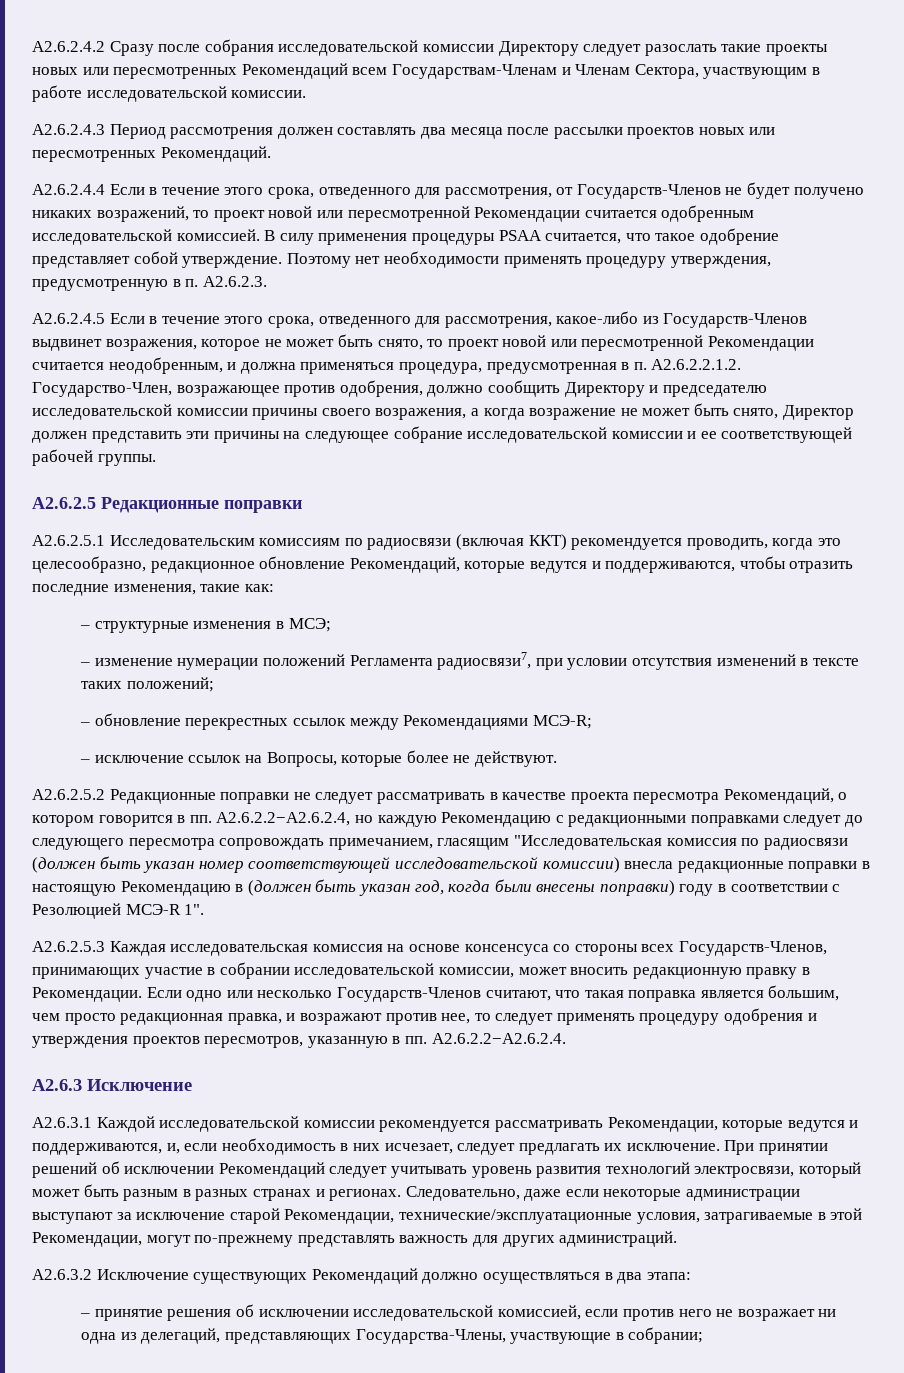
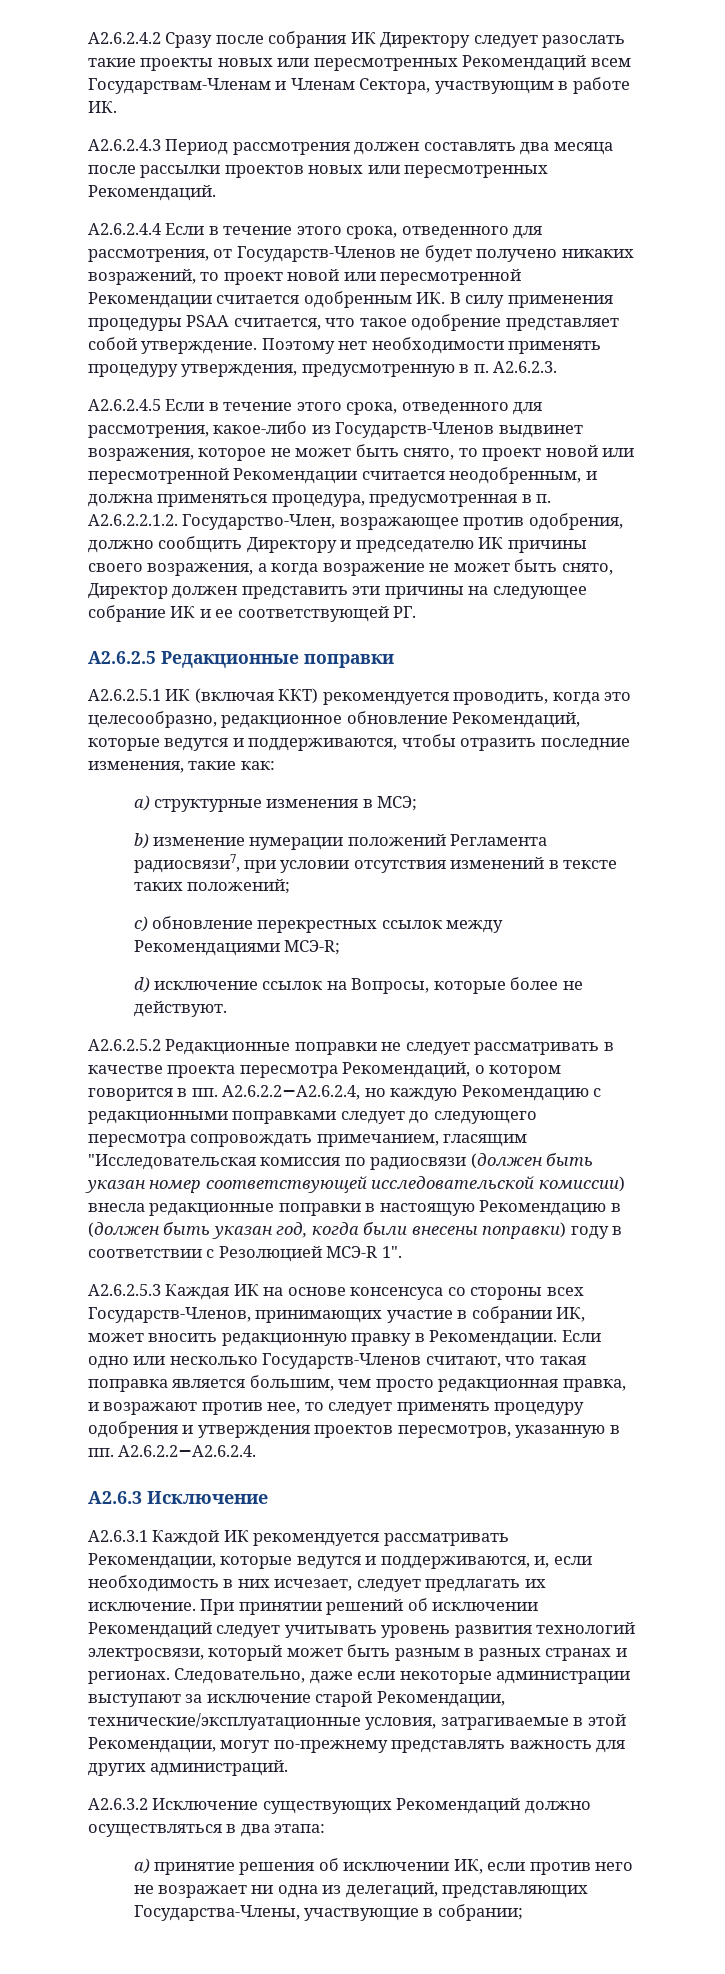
- А2.6.2.4.2 Сразу после собрания исследовательской комиссии Директору следует разослать такие проекты новых или пересмотренных Рекомендаций всем Государствам-Членам и Членам Сектора, участвующим в работе исследовательской комиссии.
+ А2.6.2.4.2 Сразу после собрания ИК Директору следует разослать такие проекты новых или пересмотренных Рекомендаций всем Государствам-Членам и Членам Сектора, участвующим в работе ИК.
- А2.6.2.4.4 Если в течение этого срока, отведенного для рассмотрения, от Государств-Членов не будет получено никаких возражений, то проект новой или пересмотренной Рекомендации считается одобренным исследовательской комиссией. В силу применения процедуры PSAA считается, что такое одобрение представляет собой утверждение.
+ А2.6.2.4.4 Если в течение этого срока, отведенного для рассмотрения, от Государств-Членов не будет получено никаких возражений, то проект новой или пересмотренной Рекомендации считается одобренным ИК. В силу применения процедуры PSAA считается, что такое одобрение представляет собой утверждение.
- А2.6.2.4.5 Если в течение этого срока, отведенного для рассмотрения, какое-либо из Государств-Членов выдвинет возражения, которое не может быть снято, то проект новой или пересмотренной Рекомендации считается неодобренным, и должна применяться процедура, предусмотренная в п. А2.6.2.2.1.2. Государство-Член, возражающее против одобрения, должно сообщить Директору и председателю исследовательской комиссии причины своего возражения, а когда возражение не может быть снято, Директор должен представить эти причины на следующее собрание исследовательской комиссии и ее соответствующей рабочей группы.
+ А2.6.2.4.5 Если в течение этого срока, отведенного для рассмотрения, какое-либо из Государств-Членов выдвинет возражения, которое не может быть снято, то проект новой или пересмотренной Рекомендации считается неодобренным, и должна применяться процедура, предусмотренная в п. А2.6.2.2.1.2. Государство-Член, возражающее против одобрения, должно сообщить Директору и председателю ИК причины своего возражения, а когда возражение не может быть снято, Директор должен представить эти причины на следующее собрание ИК и ее соответствующей РГ.
- А2.6.2.5.1 Исследовательским комиссиям по радиосвязи (включая ККТ) рекомендуется проводить, когда это целесообразно, редакционное обновление Рекомендаций, которые ведутся и поддерживаются, чтобы отразить последние изменения, такие как:
+ А2.6.2.5.1 ИК (включая ККТ) рекомендуется проводить, когда это целесообразно, редакционное обновление Рекомендаций, которые ведутся и поддерживаются, чтобы отразить последние изменения, такие как:
- – структурные изменения в МСЭ;
+ a) структурные изменения в МСЭ;
- – изменение нумерации положений Регламента радиосвязи7, при условии отсутствия изменений в тексте таких положений;
+ b) изменение нумерации положений Регламента радиосвязи7, при условии отсутствия изменений в тексте таких положений;
- – обновление перекрестных ссылок между Рекомендациями МСЭ-R;
+ c) обновление перекрестных ссылок между Рекомендациями МСЭ-R;
- – исключение ссылок на Вопросы, которые более не действуют.
+ d) исключение ссылок на Вопросы, которые более не действуют.
- A2.6.2.5.3 Каждая исследовательская комиссия на основе консенсуса со стороны всех Государств-Членов, принимающих участие в собрании исследовательской комиссии, может вносить редакционную правку в Рекомендации.
+ A2.6.2.5.3 Каждая ИК на основе консенсуса со стороны всех Государств-Членов, принимающих участие в собрании ИК, может вносить редакционную правку в Рекомендации.
- A2.6.3.1 Каждой исследовательской комиссии рекомендуется рассматривать Рекомендации, которые ведутся и поддерживаются, и, если необходимость в них исчезает, следует предлагать их исключение.
+ A2.6.3.1 Каждой ИК рекомендуется рассматривать Рекомендации, которые ведутся и поддерживаются, и, если необходимость в них исчезает, следует предлагать их исключение.
- – принятие решения об исключении исследовательской комиссией, если против него не возражает ни одна из делегаций, представляющих Государства-Члены, участвующие в собрании;
+ a) принятие решения об исключении ИК, если против него не возражает ни одна из делегаций, представляющих Государства-Члены, участвующие в собрании;

